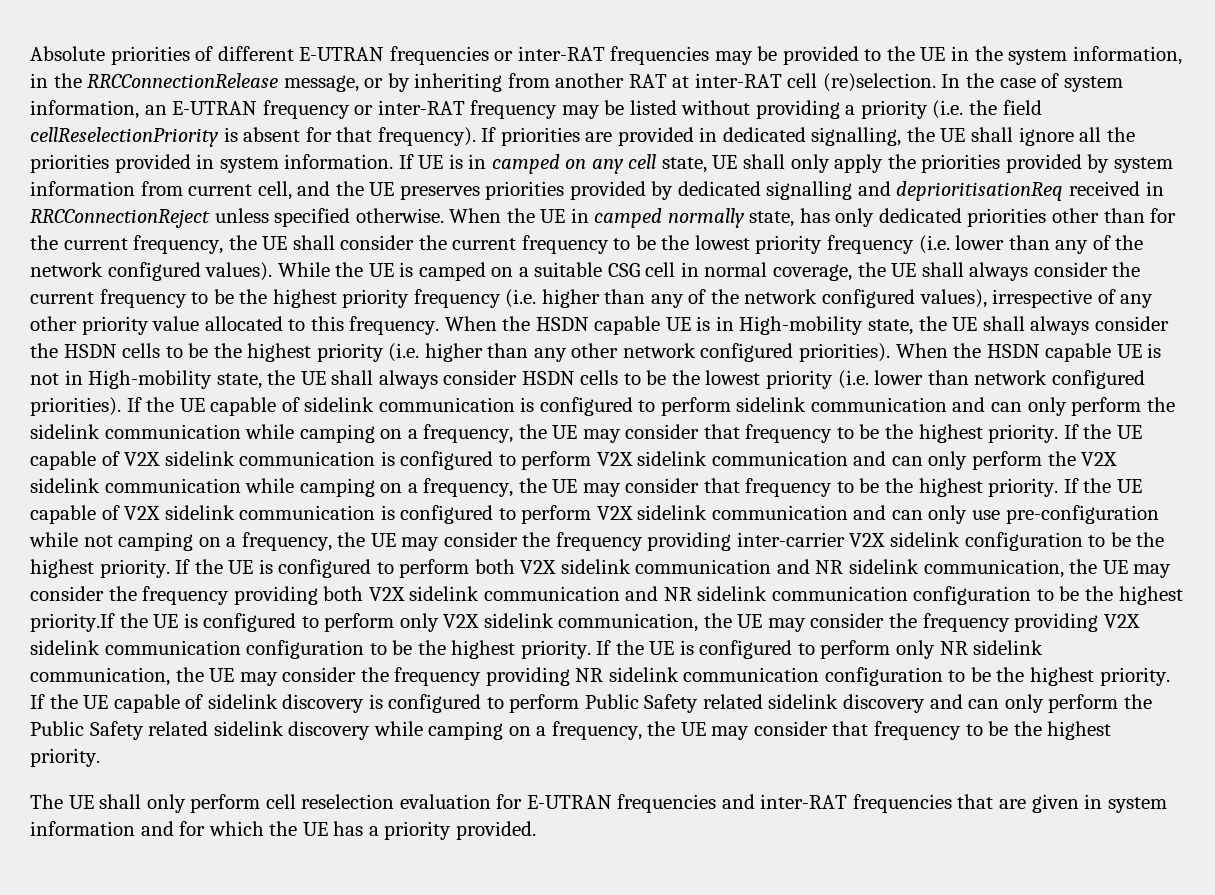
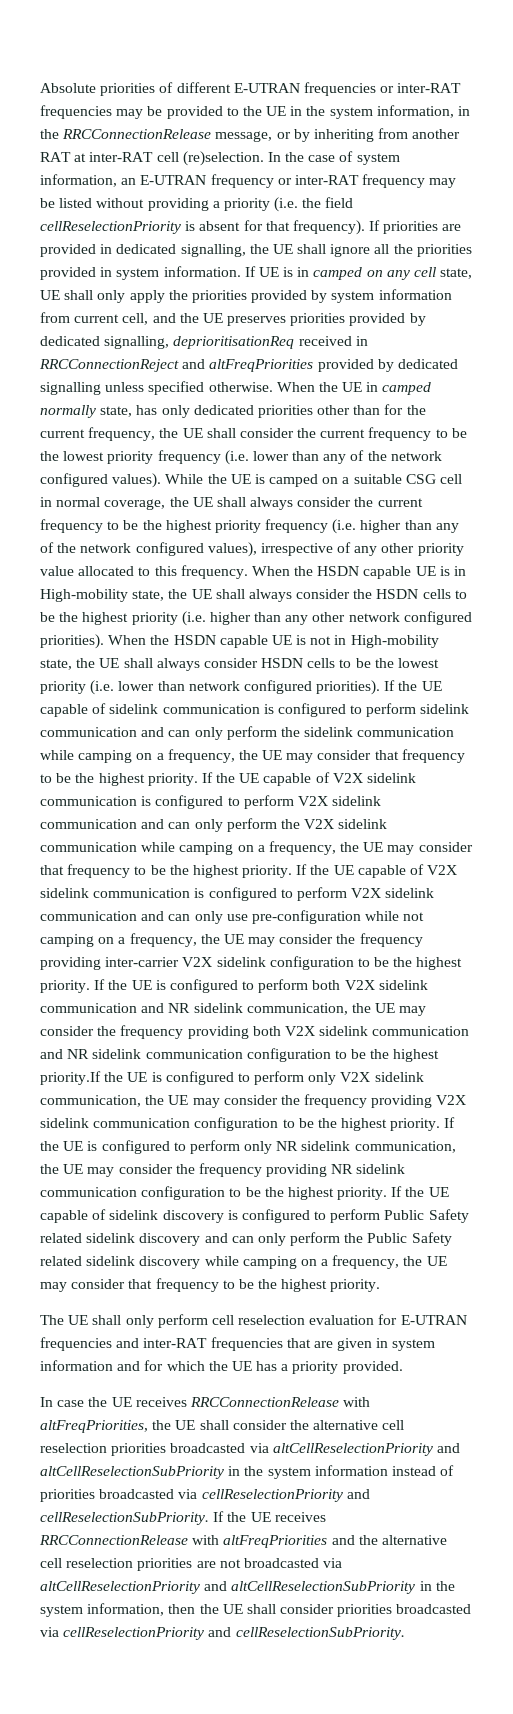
- If UE is in camped on any cell state, UE shall only apply the priorities provided by system information from current cell, and the UE preserves priorities provided by dedicated signalling and deprioritisationReq received in RRCConnectionReject unless specified otherwise.
+ If UE is in camped on any cell state, UE shall only apply the priorities provided by system information from current cell, and the UE preserves priorities provided by dedicated signalling, deprioritisationReq received in RRCConnectionReject and altFreqPriorities provided by dedicated signalling unless specified otherwise.
+ In case the UE receives RRCConnectionRelease with altFreqPriorities, the UE shall consider the alternative cell reselection priorities broadcasted via altCellReselectionPriority and altCellReselectionSubPriority in the system information instead of priorities broadcasted via cellReselectionPriority and cellReselectionSubPriority. If the UE receives RRCConnectionRelease with altFreqPriorities and the alternative cell reselection priorities are not broadcasted via altCellReselectionPriority and altCellReselectionSubPriority in the system information, then the UE shall consider priorities broadcasted via cellReselectionPriority and cellReselectionSubPriority.

